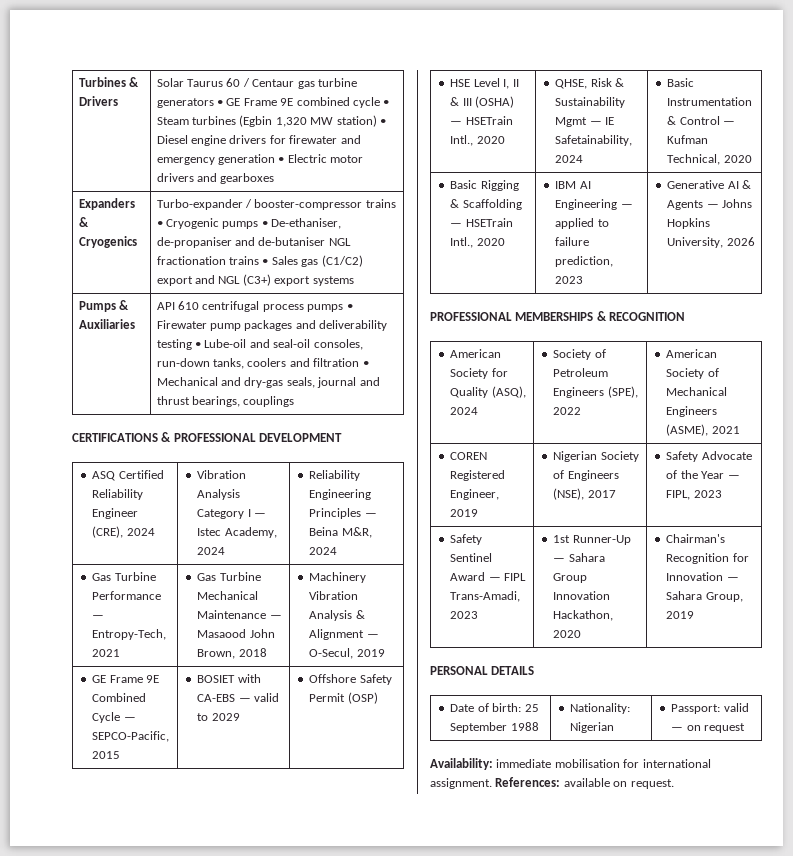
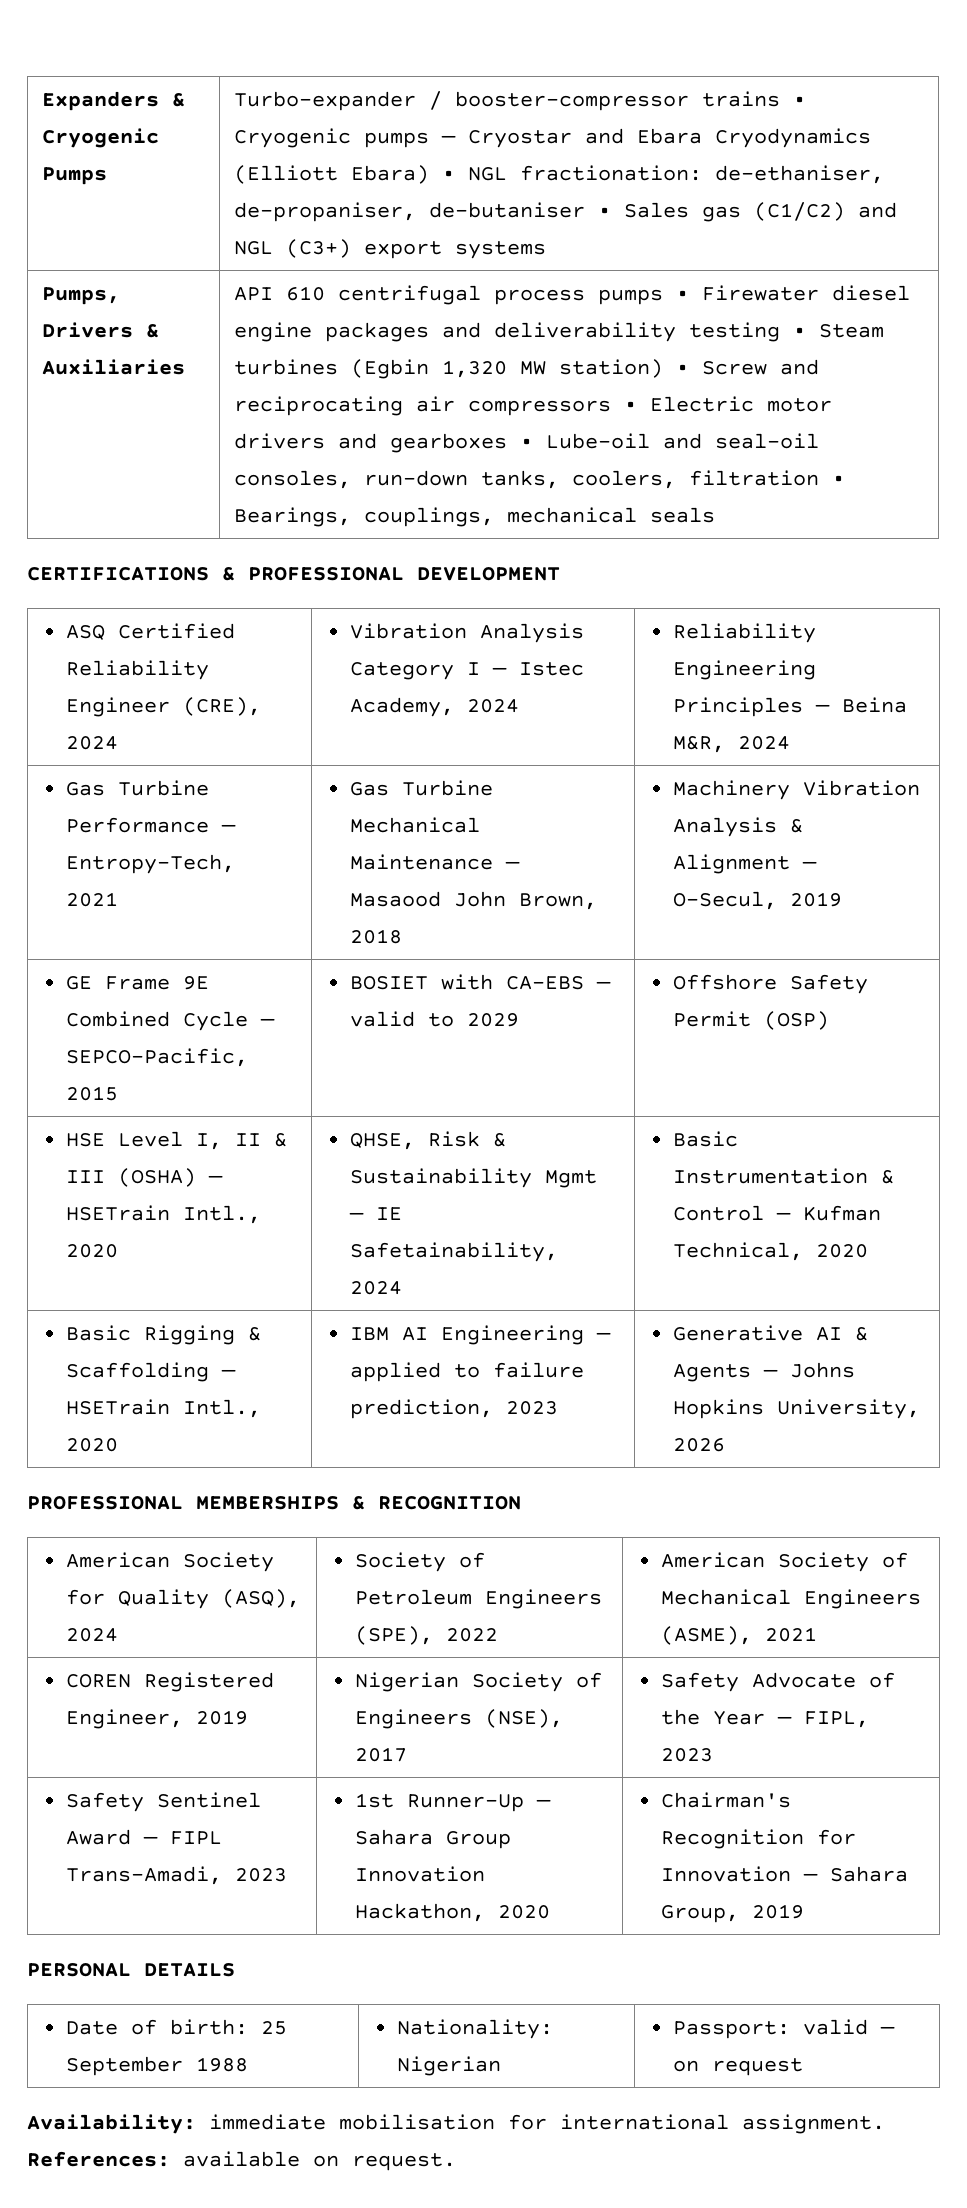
- Turbines & Drivers | Solar Taurus 60 / Centaur gas turbine generators • GE Frame 9E combined cycle • Steam turbines (Egbin 1,320 MW station) • Diesel engine drivers for firewater and emergency generation • Electric motor drivers and gearboxes
- Expanders & Cryogenics | Turbo-expander / booster-compressor trains • Cryogenic pumps • De-ethaniser, de-propaniser and de-butaniser NGL fractionation trains • Sales gas (C1/C2) export and NGL (C3+) export systems
+ Expanders & Cryogenic Pumps | Turbo-expander / booster-compressor trains • Cryogenic pumps — Cryostar and Ebara Cryodynamics (Elliott Ebara) • NGL fractionation: de-ethaniser, de-propaniser, de-butaniser • Sales gas (C1/C2) and NGL (C3+) export systems
- Pumps & Auxiliaries
+ Pumps, Drivers & Auxiliaries
- API 610 centrifugal process pumps • Firewater pump packages and deliverability testing • Lube-oil and seal-oil consoles, run-down tanks, coolers and filtration • Mechanical and dry-gas seals, journal and thrust bearings, couplings
+ API 610 centrifugal process pumps • Firewater diesel engine packages and deliverability testing • Steam turbines (Egbin 1,320 MW station) • Screw and reciprocating air compressors • Electric motor drivers and gearboxes • Lube-oil and seal-oil consoles, run-down tanks, coolers, filtration • Bearings, couplings, mechanical seals

